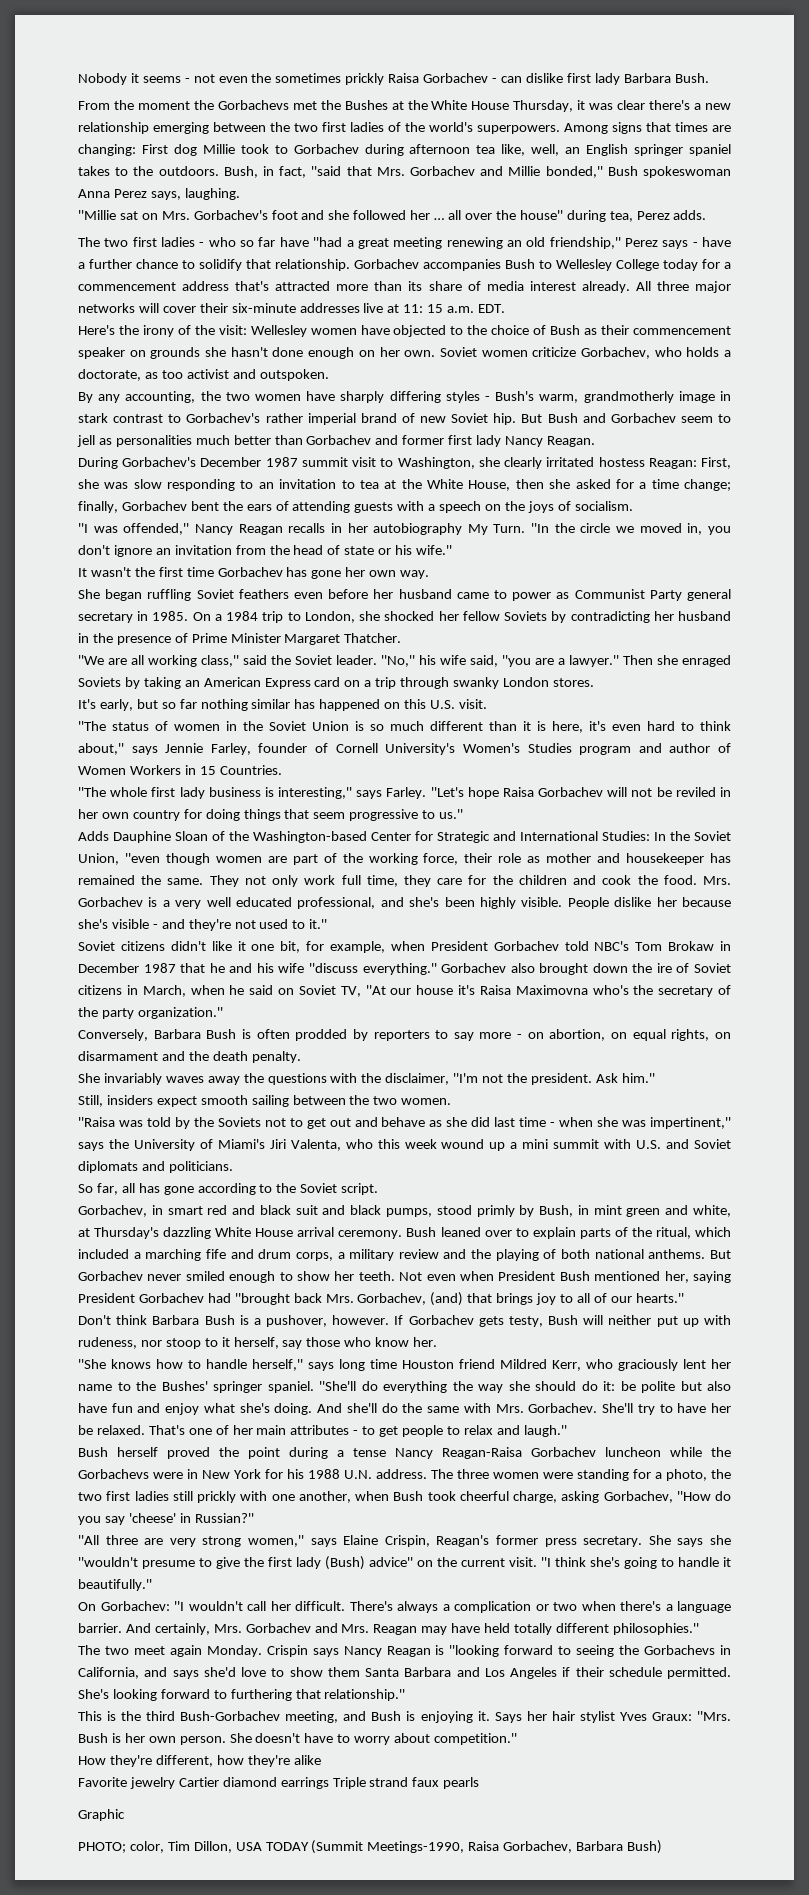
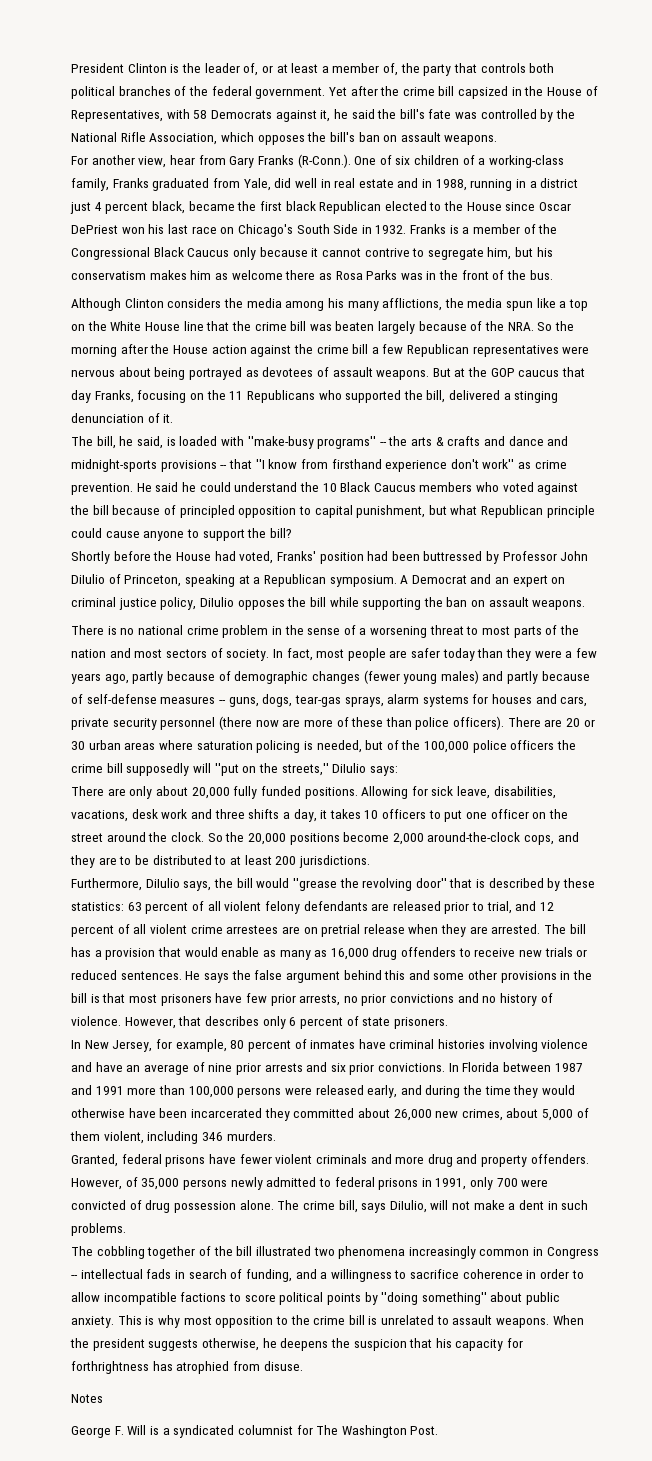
- Nobody it seems - not even the sometimes prickly Raisa Gorbachev - can dislike first lady Barbara Bush.
- From the moment the Gorbachevs met the Bushes at the White House Thursday, it was clear there's a new relationship emerging between the two first ladies of the world's superpowers. Among signs that times are changing: First dog Millie took to Gorbachev during afternoon tea like, well, an English springer spaniel takes to the outdoors. Bush, in fact, ''said that Mrs. Gorbachev and Millie bonded,'' Bush spokeswoman Anna Perez says, laughing.
- ''Millie sat on Mrs. Gorbachev's foot and she followed her … all over the house'' during tea, Perez adds.
- The two first ladies - who so far have ''had a great meeting renewing an old friendship,'' Perez says - have a further chance to solidify that relationship. Gorbachev accompanies Bush to Wellesley College today for a commencement address that's attracted more than its share of media interest already. All three major networks will cover their six-minute addresses live at 11: 15 a.m. EDT.
- Here's the irony of the visit: Wellesley women have objected to the choice of Bush as their commencement speaker on grounds she hasn't done enough on her own. Soviet women criticize Gorbachev, who holds a doctorate, as too activist and outspoken.
- By any accounting, the two women have sharply differing styles - Bush's warm, grandmotherly image in stark contrast to Gorbachev's rather imperial brand of new Soviet hip. But Bush and Gorbachev seem to jell as personalities much better than Gorbachev and former first lady Nancy Reagan.
- During Gorbachev's December 1987 summit visit to Washington, she clearly irritated hostess Reagan: First, she was slow responding to an invitation to tea at the White House, then she asked for a time change; finally, Gorbachev bent the ears of attending guests with a speech on the joys of socialism.
- ''I was offended,'' Nancy Reagan recalls in her autobiography My Turn. ''In the circle we moved in, you don't ignore an invitation from the head of state or his wife.''
- It wasn't the first time Gorbachev has gone her own way.
- She began ruffling Soviet feathers even before her husband came to power as Communist Party general secretary in 1985. On a 1984 trip to London, she shocked her fellow Soviets by contradicting her husband in the presence of Prime Minister Margaret Thatcher.
- ''We are all working class,'' said the Soviet leader. ''No,'' his wife said, ''you are a lawyer.'' Then she enraged Soviets by taking an American Express card on a trip through swanky London stores.
- It's early, but so far nothing similar has happened on this U.S. visit.
- ''The status of women in the Soviet Union is so much different than it is here, it's even hard to think about,'' says Jennie Farley, founder of Cornell University's Women's Studies program and author of Women Workers in 15 Countries.
- ''The whole first lady business is interesting,'' says Farley. ''Let's hope Raisa Gorbachev will not be reviled in her own country for doing things that seem progressive to us.''
- Adds Dauphine Sloan of the Washington-based Center for Strategic and International Studies: In the Soviet Union, ''even though women are part of the working force, their role as mother and housekeeper has remained the same. They not only work full time, they care for the children and cook the food. Mrs. Gorbachev is a very well educated professional, and she's been highly visible. People dislike her because she's visible - and they're not used to it.''
- Soviet citizens didn't like it one bit, for example, when President Gorbachev told NBC's Tom Brokaw in December 1987 that he and his wife ''discuss everything.'' Gorbachev also brought down the ire of Soviet citizens in March, when he said on Soviet TV, ''At our house it's Raisa Maximovna who's the secretary of the party organization.''
- Conversely, Barbara Bush is often prodded by reporters to say more - on abortion, on equal rights, on disarmament and the death penalty.
- She invariably waves away the questions with the disclaimer, ''I'm not the president. Ask him.''
- Still, insiders expect smooth sailing between the two women.
- ''Raisa was told by the Soviets not to get out and behave as she did last time - when she was impertinent,'' says the University of Miami's Jiri Valenta, who this week wound up a mini summit with U.S. and Soviet diplomats and politicians.
- So far, all has gone according to the Soviet script.
- Gorbachev, in smart red and black suit and black pumps, stood primly by Bush, in mint green and white, at Thursday's dazzling White House arrival ceremony. Bush leaned over to explain parts of the ritual, which included a marching fife and drum corps, a military review and the playing of both national anthems. But Gorbachev never smiled enough to show her teeth. Not even when President Bush mentioned her, saying President Gorbachev had ''brought back Mrs. Gorbachev, (and) that brings joy to all of our hearts.''
- Don't think Barbara Bush is a pushover, however. If Gorbachev gets testy, Bush will neither put up with rudeness, nor stoop to it herself, say those who know her.
- ''She knows how to handle herself,'' says long time Houston friend Mildred Kerr, who graciously lent her name to the Bushes' springer spaniel. ''She'll do everything the way she should do it: be polite but also have fun and enjoy what she's doing. And she'll do the same with Mrs. Gorbachev. She'll try to have her be relaxed. That's one of her main attributes - to get people to relax and laugh.''
- Bush herself proved the point during a tense Nancy Reagan-Raisa Gorbachev luncheon while the Gorbachevs were in New York for his 1988 U.N. address. The three women were standing for a photo, the two first ladies still prickly with one another, when Bush took cheerful charge, asking Gorbachev, ''How do you say 'cheese' in Russian?''
- ''All three are very strong women,'' says Elaine Crispin, Reagan's former press secretary. She says she ''wouldn't presume to give the first lady (Bush) advice'' on the current visit. ''I think she's going to handle it beautifully.''
- On Gorbachev: ''I wouldn't call her difficult. There's always a complication or two when there's a language barrier. And certainly, Mrs. Gorbachev and Mrs. Reagan may have held totally different philosophies.''
- The two meet again Monday. Crispin says Nancy Reagan is ''looking forward to seeing the Gorbachevs in California, and says she'd love to show them Santa Barbara and Los Angeles if their schedule permitted. She's looking forward to furthering that relationship.''
- This is the third Bush-Gorbachev meeting, and Bush is enjoying it. Says her hair stylist Yves Graux: ''Mrs. Bush is her own person. She doesn't have to worry about competition.''
- How they're different, how they're alike
- Favorite jewelry Cartier diamond earrings Triple strand faux pearls
- Graphic
- PHOTO; color, Tim Dillon, USA TODAY (Summit Meetings-1990, Raisa Gorbachev, Barbara Bush)
+ President Clinton is the leader of, or at least a member of, the party that controls both political branches of the federal government. Yet after the crime bill capsized in the House of Representatives, with 58 Democrats against it, he said the bill's fate was controlled by the National Rifle Association, which opposes the bill's ban on assault weapons.
+ For another view, hear from Gary Franks (R-Conn.). One of six children of a working-class family, Franks graduated from Yale, did well in real estate and in 1988, running in a district just 4 percent black, became the first black Republican elected to the House since Oscar DePriest won his last race on Chicago's South Side in 1932. Franks is a member of the Congressional Black Caucus only because it cannot contrive to segregate him, but his conservatism makes him as welcome there as Rosa Parks was in the front of the bus.
+ Although Clinton considers the media among his many afflictions, the media spun like a top on the White House line that the crime bill was beaten largely because of the NRA. So the morning after the House action against the crime bill a few Republican representatives were nervous about being portrayed as devotees of assault weapons. But at the GOP caucus that day Franks, focusing on the 11 Republicans who supported the bill, delivered a stinging denunciation of it.
+ The bill, he said, is loaded with ''make-busy programs'' -- the arts & crafts and dance and midnight-sports provisions -- that ''I know from firsthand experience don't work'' as crime prevention. He said he could understand the 10 Black Caucus members who voted against the bill because of principled opposition to capital punishment, but what Republican principle could cause anyone to support the bill?
+ Shortly before the House had voted, Franks' position had been buttressed by Professor John DiIulio of Princeton, speaking at a Republican symposium. A Democrat and an expert on criminal justice policy, DiIulio opposes the bill while supporting the ban on assault weapons.
+ There is no national crime problem in the sense of a worsening threat to most parts of the nation and most sectors of society. In fact, most people are safer today than they were a few years ago, partly because of demographic changes (fewer young males) and partly because of self-defense measures -- guns, dogs, tear-gas sprays, alarm systems for houses and cars, private security personnel (there now are more of these than police officers). There are 20 or 30 urban areas where saturation policing is needed, but of the 100,000 police officers the crime bill supposedly will ''put on the streets,'' DiIulio says:
+ There are only about 20,000 fully funded positions. Allowing for sick leave, disabilities, vacations, desk work and three shifts a day, it takes 10 officers to put one officer on the street around the clock. So the 20,000 positions become 2,000 around-the-clock cops, and they are to be distributed to at least 200 jurisdictions.
+ Furthermore, DiIulio says, the bill would ''grease the revolving door'' that is described by these statistics: 63 percent of all violent felony defendants are released prior to trial, and 12 percent of all violent crime arrestees are on pretrial release when they are arrested. The bill has a provision that would enable as many as 16,000 drug offenders to receive new trials or reduced sentences. He says the false argument behind this and some other provisions in the bill is that most prisoners have few prior arrests, no prior convictions and no history of violence. However, that describes only 6 percent of state prisoners.
+ In New Jersey, for example, 80 percent of inmates have criminal histories involving violence and have an average of nine prior arrests and six prior convictions. In Florida between 1987 and 1991 more than 100,000 persons were released early, and during the time they would otherwise have been incarcerated they committed about 26,000 new crimes, about 5,000 of them violent, including 346 murders.
+ Granted, federal prisons have fewer violent criminals and more drug and property offenders. However, of 35,000 persons newly admitted to federal prisons in 1991, only 700 were convicted of drug possession alone. The crime bill, says DiIulio, will not make a dent in such problems.
+ The cobbling together of the bill illustrated two phenomena increasingly common in Congress -- intellectual fads in search of funding, and a willingness to sacrifice coherence in order to allow incompatible factions to score political points by ''doing something'' about public anxiety. This is why most opposition to the crime bill is unrelated to assault weapons. When the president suggests otherwise, he deepens the suspicion that his capacity for forthrightness has atrophied from disuse.
+ Notes
+ George F. Will is a syndicated columnist for The Washington Post.

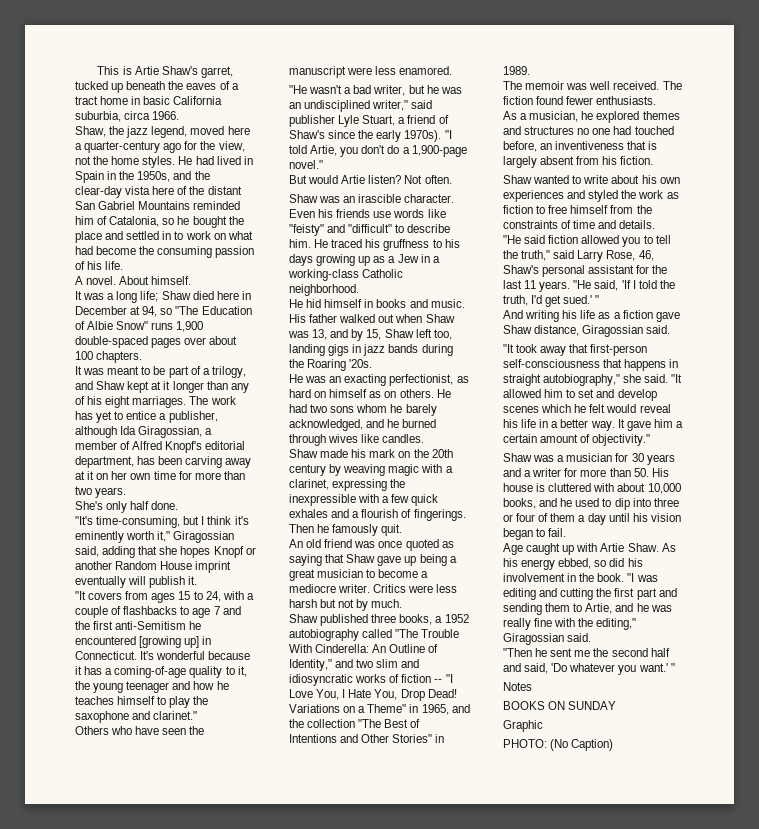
- President Clinton is the leader of, or at least a member of, the party that controls both political branches of the federal government. Yet after the crime bill capsized in the House of Representatives, with 58 Democrats against it, he said the bill's fate was controlled by the National Rifle Association, which opposes the bill's ban on assault weapons.
- For another view, hear from Gary Franks (R-Conn.). One of six children of a working-class family, Franks graduated from Yale, did well in real estate and in 1988, running in a district just 4 percent black, became the first black Republican elected to the House since Oscar DePriest won his last race on Chicago's South Side in 1932. Franks is a member of the Congressional Black Caucus only because it cannot contrive to segregate him, but his conservatism makes him as welcome there as Rosa Parks was in the front of the bus.
- Although Clinton considers the media among his many afflictions, the media spun like a top on the White House line that the crime bill was beaten largely because of the NRA. So the morning after the House action against the crime bill a few Republican representatives were nervous about being portrayed as devotees of assault weapons. But at the GOP caucus that day Franks, focusing on the 11 Republicans who supported the bill, delivered a stinging denunciation of it.
- The bill, he said, is loaded with ''make-busy programs'' -- the arts & crafts and dance and midnight-sports provisions -- that ''I know from firsthand experience don't work'' as crime prevention. He said he could understand the 10 Black Caucus members who voted against the bill because of principled opposition to capital punishment, but what Republican principle could cause anyone to support the bill?
- Shortly before the House had voted, Franks' position had been buttressed by Professor John DiIulio of Princeton, speaking at a Republican symposium. A Democrat and an expert on criminal justice policy, DiIulio opposes the bill while supporting the ban on assault weapons.
- There is no national crime problem in the sense of a worsening threat to most parts of the nation and most sectors of society. In fact, most people are safer today than they were a few years ago, partly because of demographic changes (fewer young males) and partly because of self-defense measures -- guns, dogs, tear-gas sprays, alarm systems for houses and cars, private security personnel (there now are more of these than police officers). There are 20 or 30 urban areas where saturation policing is needed, but of the 100,000 police officers the crime bill supposedly will ''put on the streets,'' DiIulio says:
- There are only about 20,000 fully funded positions. Allowing for sick leave, disabilities, vacations, desk work and three shifts a day, it takes 10 officers to put one officer on the street around the clock. So the 20,000 positions become 2,000 around-the-clock cops, and they are to be distributed to at least 200 jurisdictions.
- Furthermore, DiIulio says, the bill would ''grease the revolving door'' that is described by these statistics: 63 percent of all violent felony defendants are released prior to trial, and 12 percent of all violent crime arrestees are on pretrial release when they are arrested. The bill has a provision that would enable as many as 16,000 drug offenders to receive new trials or reduced sentences. He says the false argument behind this and some other provisions in the bill is that most prisoners have few prior arrests, no prior convictions and no history of violence. However, that describes only 6 percent of state prisoners.
- In New Jersey, for example, 80 percent of inmates have criminal histories involving violence and have an average of nine prior arrests and six prior convictions. In Florida between 1987 and 1991 more than 100,000 persons were released early, and during the time they would otherwise have been incarcerated they committed about 26,000 new crimes, about 5,000 of them violent, including 346 murders.
- Granted, federal prisons have fewer violent criminals and more drug and property offenders. However, of 35,000 persons newly admitted to federal prisons in 1991, only 700 were convicted of drug possession alone. The crime bill, says DiIulio, will not make a dent in such problems.
- The cobbling together of the bill illustrated two phenomena increasingly common in Congress -- intellectual fads in search of funding, and a willingness to sacrifice coherence in order to allow incompatible factions to score political points by ''doing something'' about public anxiety. This is why most opposition to the crime bill is unrelated to assault weapons. When the president suggests otherwise, he deepens the suspicion that his capacity for forthrightness has atrophied from disuse.
+ This is Artie Shaw's garret, tucked up beneath the eaves of a tract home in basic California suburbia, circa 1966.
+ Shaw, the jazz legend, moved here a quarter-century ago for the view, not the home styles. He had lived in Spain in the 1950s, and the clear-day vista here of the distant San Gabriel Mountains reminded him of Catalonia, so he bought the place and settled in to work on what had become the consuming passion of his life.
+ A novel. About himself.
+ It was a long life; Shaw died here in December at 94, so "The Education of Albie Snow" runs 1,900 double-spaced pages over about 100 chapters.
+ It was meant to be part of a trilogy, and Shaw kept at it longer than any of his eight marriages. The work has yet to entice a publisher, although Ida Giragossian, a member of Alfred Knopf's editorial department, has been carving away at it on her own time for more than two years.
+ She's only half done.
+ "It's time-consuming, but I think it's eminently worth it," Giragossian said, adding that she hopes Knopf or another Random House imprint eventually will publish it.
+ "It covers from ages 15 to 24, with a couple of flashbacks to age 7 and the first anti-Semitism he encountered [growing up] in Connecticut. It's wonderful because it has a coming-of-age quality to it, the young teenager and how he teaches himself to play the saxophone and clarinet."
+ Others who have seen the manuscript were less enamored.
+ "He wasn't a bad writer, but he was an undisciplined writer," said publisher Lyle Stuart, a friend of Shaw's since the early 1970s). "I told Artie, you don't do a 1,900-page novel."
+ But would Artie listen? Not often.
+ Shaw was an irascible character. Even his friends use words like "feisty" and "difficult" to describe him. He traced his gruffness to his days growing up as a Jew in a working-class Catholic neighborhood.
+ He hid himself in books and music. His father walked out when Shaw was 13, and by 15, Shaw left too, landing gigs in jazz bands during the Roaring '20s.
+ He was an exacting perfectionist, as hard on himself as on others. He had two sons whom he barely acknowledged, and he burned through wives like candles.
+ Shaw made his mark on the 20th century by weaving magic with a clarinet, expressing the inexpressible with a few quick exhales and a flourish of fingerings. Then he famously quit.
+ An old friend was once quoted as saying that Shaw gave up being a great musician to become a mediocre writer. Critics were less harsh but not by much.
+ Shaw published three books, a 1952 autobiography called "The Trouble With Cinderella: An Outline of Identity," and two slim and idiosyncratic works of fiction -- "I Love You, I Hate You, Drop Dead! Variations on a Theme" in 1965, and the collection "The Best of Intentions and Other Stories" in 1989.
+ The memoir was well received. The fiction found fewer enthusiasts.
+ As a musician, he explored themes and structures no one had touched before, an inventiveness that is largely absent from his fiction.
+ Shaw wanted to write about his own experiences and styled the work as fiction to free himself from the constraints of time and details.
+ "He said fiction allowed you to tell the truth," said Larry Rose, 46, Shaw's personal assistant for the last 11 years. "He said, 'If I told the truth, I'd get sued.' "
+ And writing his life as a fiction gave Shaw distance, Giragossian said.
+ "It took away that first-person self-consciousness that happens in straight autobiography," she said. "It allowed him to set and develop scenes which he felt would reveal his life in a better way. It gave him a certain amount of objectivity."
+ Shaw was a musician for 30 years and a writer for more than 50. His house is cluttered with about 10,000 books, and he used to dip into three or four of them a day until his vision began to fail.
+ Age caught up with Artie Shaw. As his energy ebbed, so did his involvement in the book. "I was editing and cutting the first part and sending them to Artie, and he was really fine with the editing," Giragossian said.
+ "Then he sent me the second half and said, 'Do whatever you want.' "
  Notes
- George F. Will is a syndicated columnist for The Washington Post.
+ BOOKS ON SUNDAY
+ Graphic
+ PHOTO: (No Caption)

